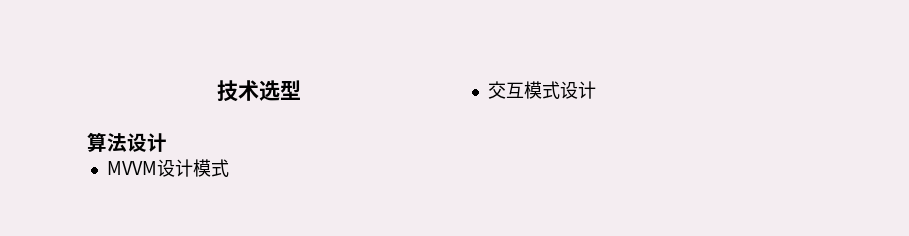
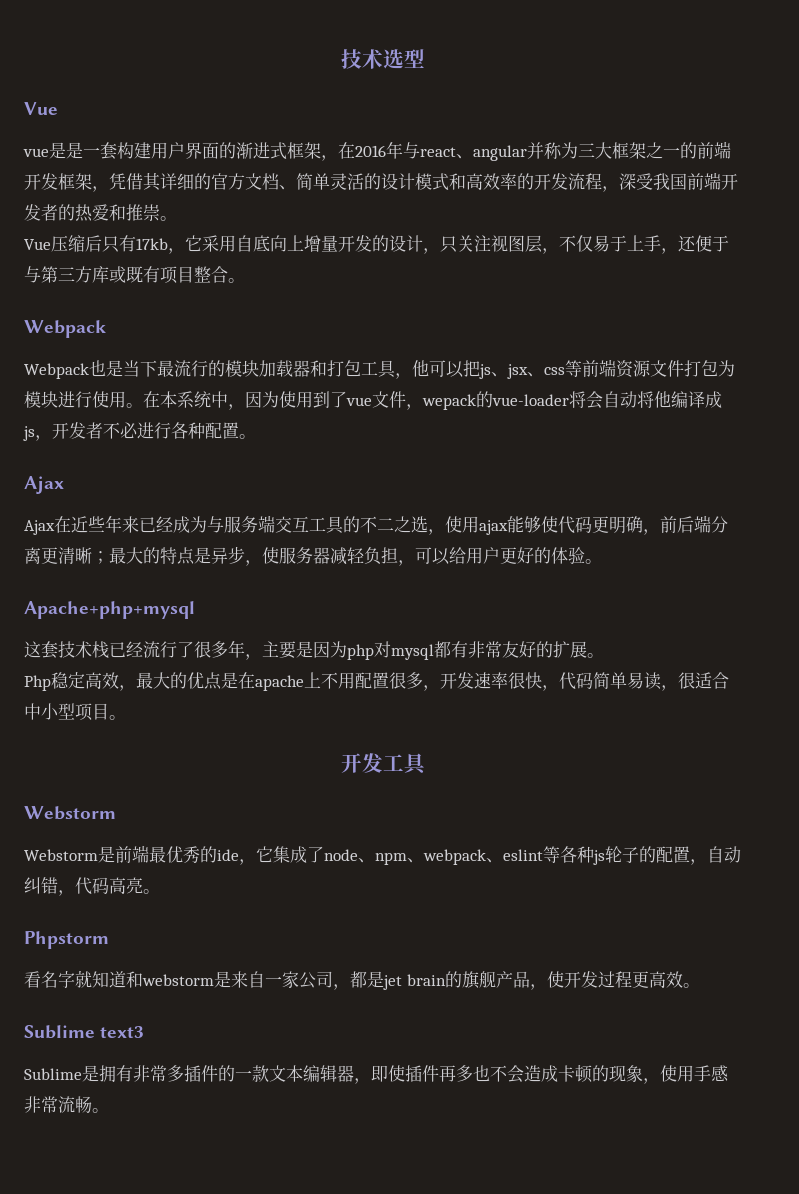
  技术选型
- 算法设计
- MVVM设计模式
- 交互模式设计
+ Vue
+ vue是是一套构建用户界面的渐进式框架，在2016年与react、angular并称为三大框架之一的前端开发框架，凭借其详细的官方文档、简单灵活的设计模式和高效率的开发流程，深受我国前端开发者的热爱和推崇。
+ Vue压缩后只有17kb，它采用自底向上增量开发的设计，只关注视图层，不仅易于上手，还便于与第三方库或既有项目整合。
+ Webpack
+ Webpack也是当下最流行的模块加载器和打包工具，他可以把js、jsx、css等前端资源文件打包为模块进行使用。在本系统中，因为使用到了vue文件，wepack的vue-loader将会自动将他编译成js，开发者不必进行各种配置。
+ Ajax
+ Ajax在近些年来已经成为与服务端交互工具的不二之选，使用ajax能够使代码更明确，前后端分离更清晰；最大的特点是异步，使服务器减轻负担，可以给用户更好的体验。
+ Apache+php+mysql
+ 这套技术栈已经流行了很多年，主要是因为php对mysql都有非常友好的扩展。
+ Php稳定高效，最大的优点是在apache上不用配置很多，开发速率很快，代码简单易读，很适合中小型项目。
+ 开发工具
+ Webstorm
+ Webstorm是前端最优秀的ide，它集成了node、npm、webpack、eslint等各种js轮子的配置，自动纠错，代码高亮。
+ Phpstorm
+ 看名字就知道和webstorm是来自一家公司，都是jet brain的旗舰产品，使开发过程更高效。
+ Sublime text3
+ Sublime是拥有非常多插件的一款文本编辑器，即使插件再多也不会造成卡顿的现象，使用手感非常流畅。

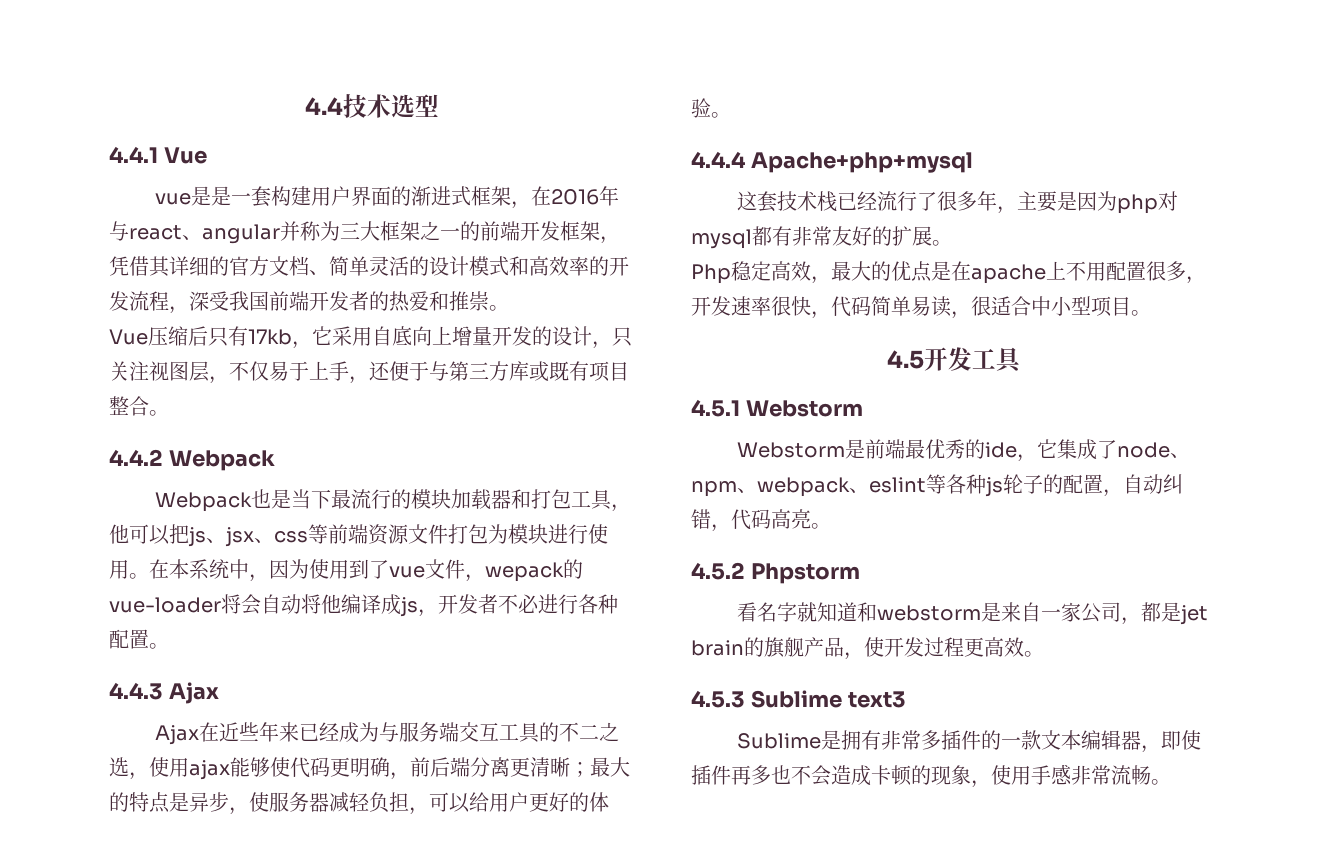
- 技术选型
- Vue
+ 4.4技术选型
+ 4.4.1 Vue
  Vue压缩后只有17kb，它采用自底向上增量开发的设计，只关注视图层，不仅易于上手，还便于与第三方库或既有项目整合。
- Webpack
+ 4.4.2 Webpack
  在本系统中，因为使用到了vue文件，wepack的vue-loader将会自动将他编译成js，开发者不必进行各种配置。
- Ajax
+ 4.4.3 Ajax
- Apache+php+mysql
+ 4.4.4 Apache+php+mysql
- 开发工具
- Webstorm
+ 4.5开发工具
+ 4.5.1 Webstorm
- Phpstorm
+ 4.5.2 Phpstorm
- Sublime text3
+ 4.5.3 Sublime text3

